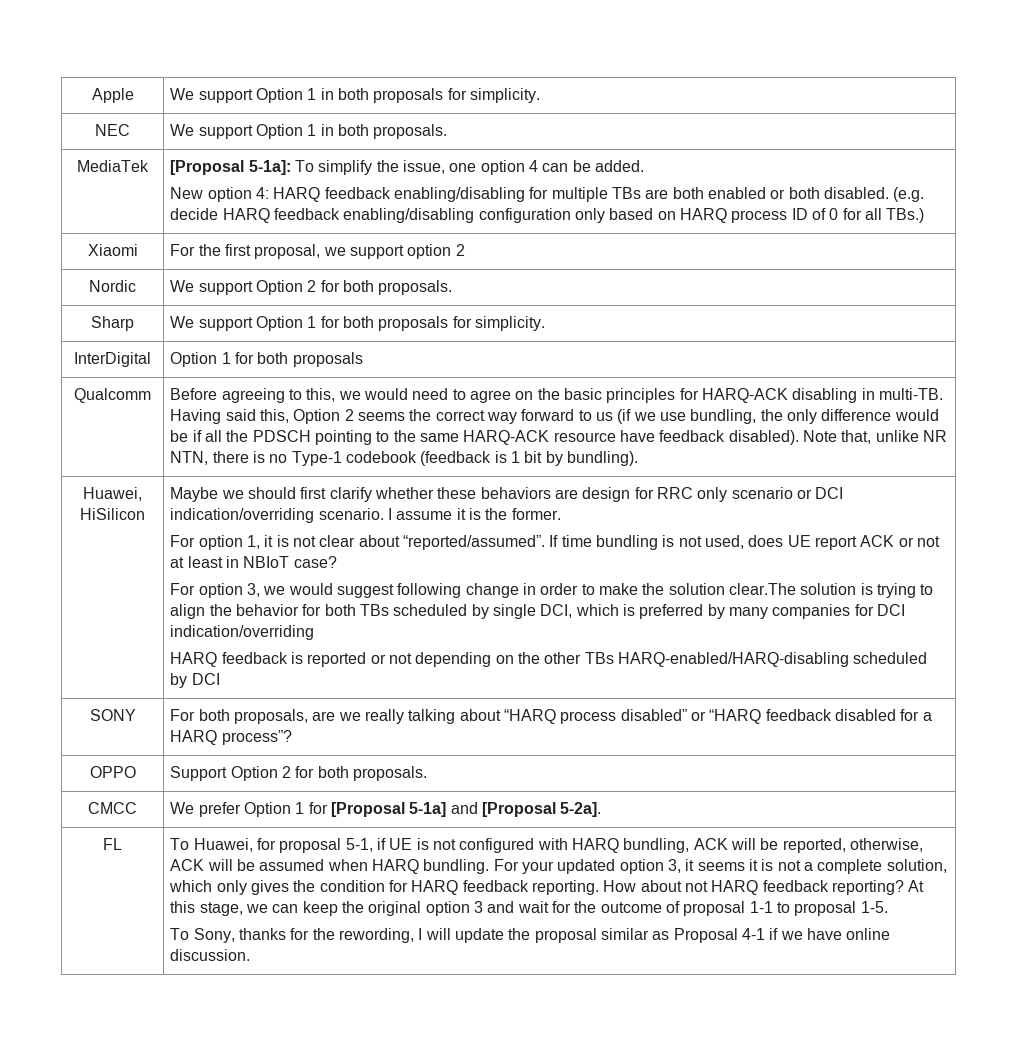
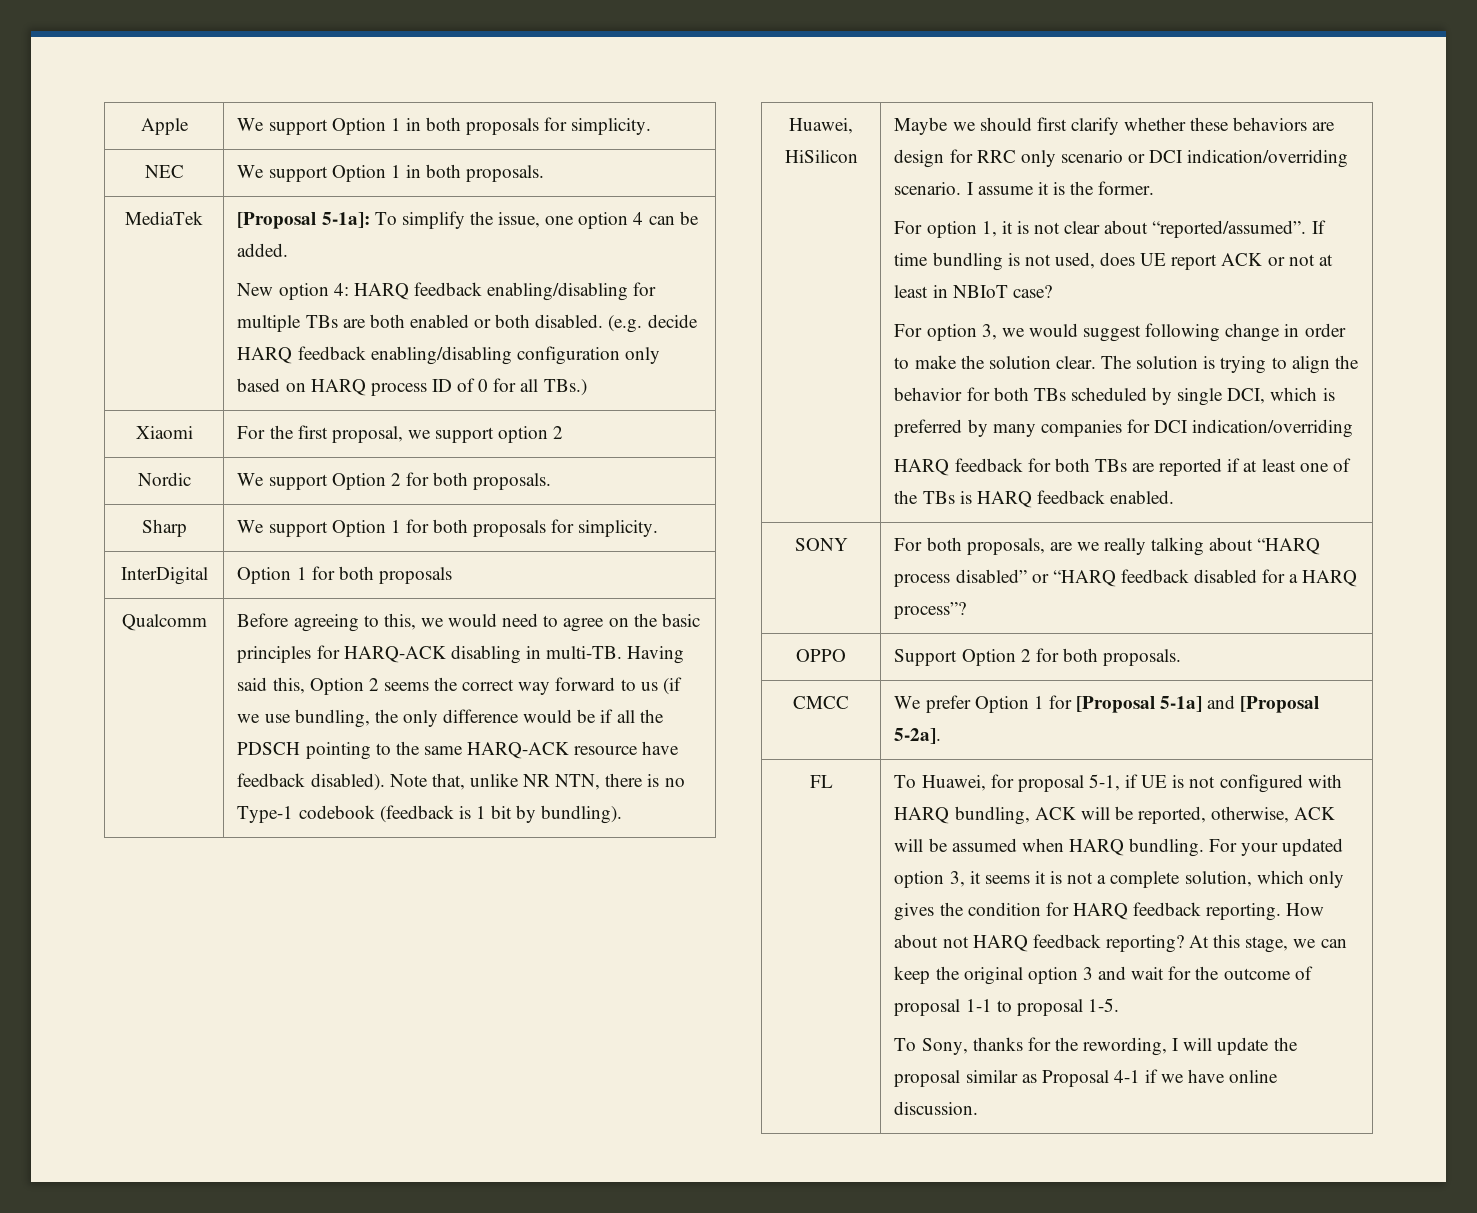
- For option 3, we would suggest following change in order to make the solution clear.The solution is trying to align the behavior for both TBs scheduled by single DCI, which is preferred by many companies for DCI indication/overriding
+ For option 3, we would suggest following change in order to make the solution clear. The solution is trying to align the behavior for both TBs scheduled by single DCI, which is preferred by many companies for DCI indication/overriding
- HARQ feedback is reported or not depending on the other TBs HARQ-enabled/HARQ-disabling scheduled by DCI
+ HARQ feedback for both TBs are reported if at least one of the TBs is HARQ feedback enabled.

